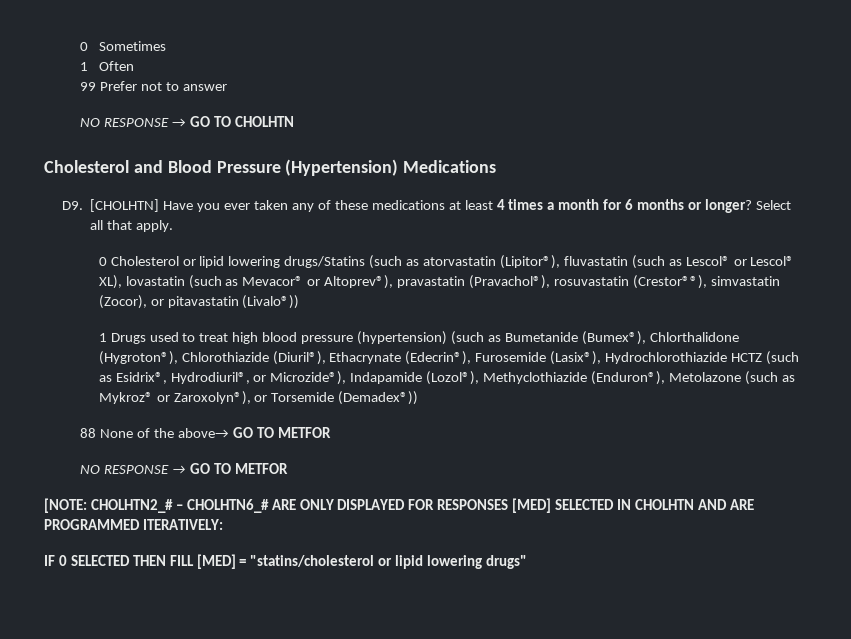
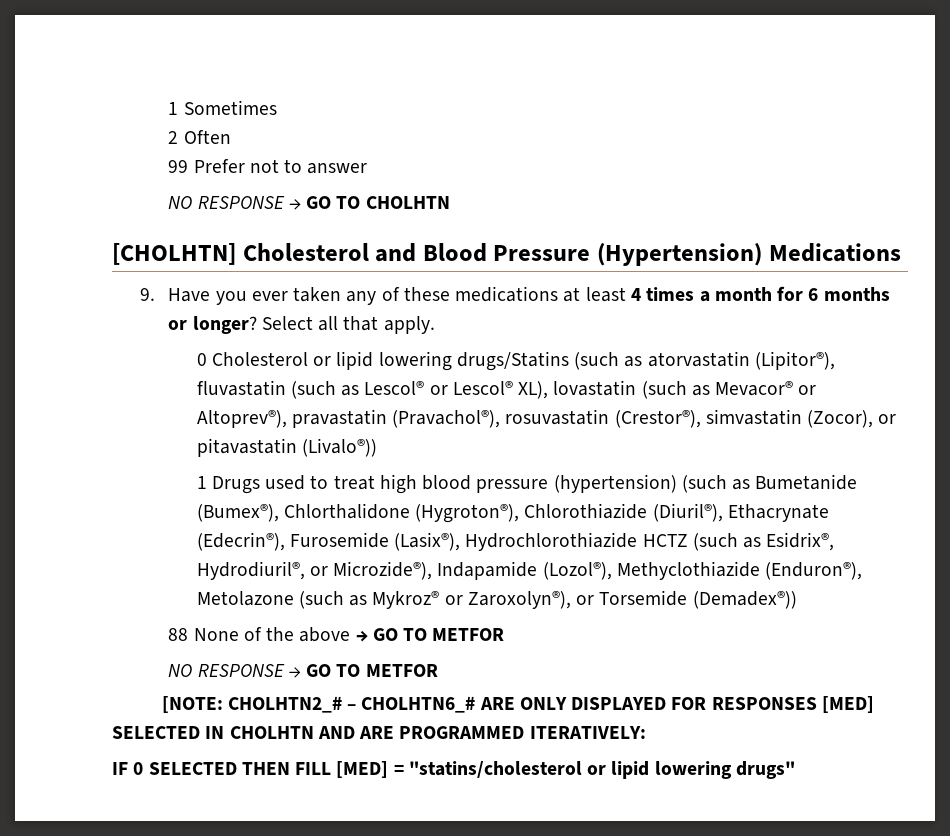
- 0 Sometimes
+ 1 Sometimes
- 1 Often
+ 2 Often
- Cholesterol and Blood Pressure (Hypertension) Medications
+ [CHOLHTN] Cholesterol and Blood Pressure (Hypertension) Medications
- D9. [CHOLHTN] Have you ever taken any of these medications at least 4 times a month for 6 months or longer?
+ 9. Have you ever taken any of these medications at least 4 times a month for 6 months or longer?
- 0 Cholesterol or lipid lowering drugs/Statins (such as atorvastatin (Lipitor®), fluvastatin (such as Lescol® or Lescol® XL), lovastatin (such as Mevacor® or Altoprev®), pravastatin (Pravachol®), rosuvastatin (Crestor®®), simvastatin (Zocor), or pitavastatin (Livalo®))
+ 0 Cholesterol or lipid lowering drugs/Statins (such as atorvastatin (Lipitor®), fluvastatin (such as Lescol® or Lescol® XL), lovastatin (such as Mevacor® or Altoprev®), pravastatin (Pravachol®), rosuvastatin (Crestor®), simvastatin (Zocor), or pitavastatin (Livalo®))
- 88 None of the above→ GO TO METFOR
+ 88 None of the above → GO TO METFOR

